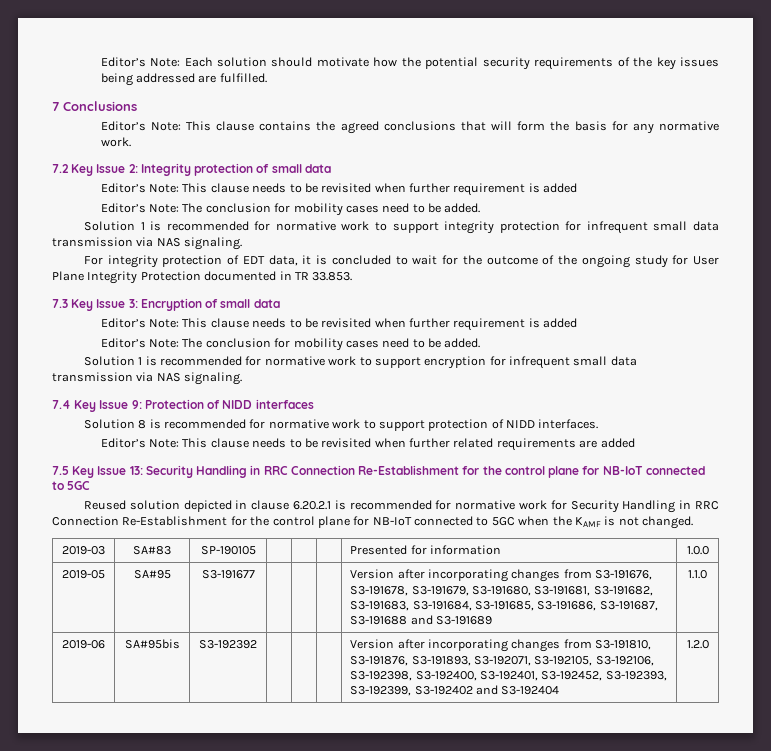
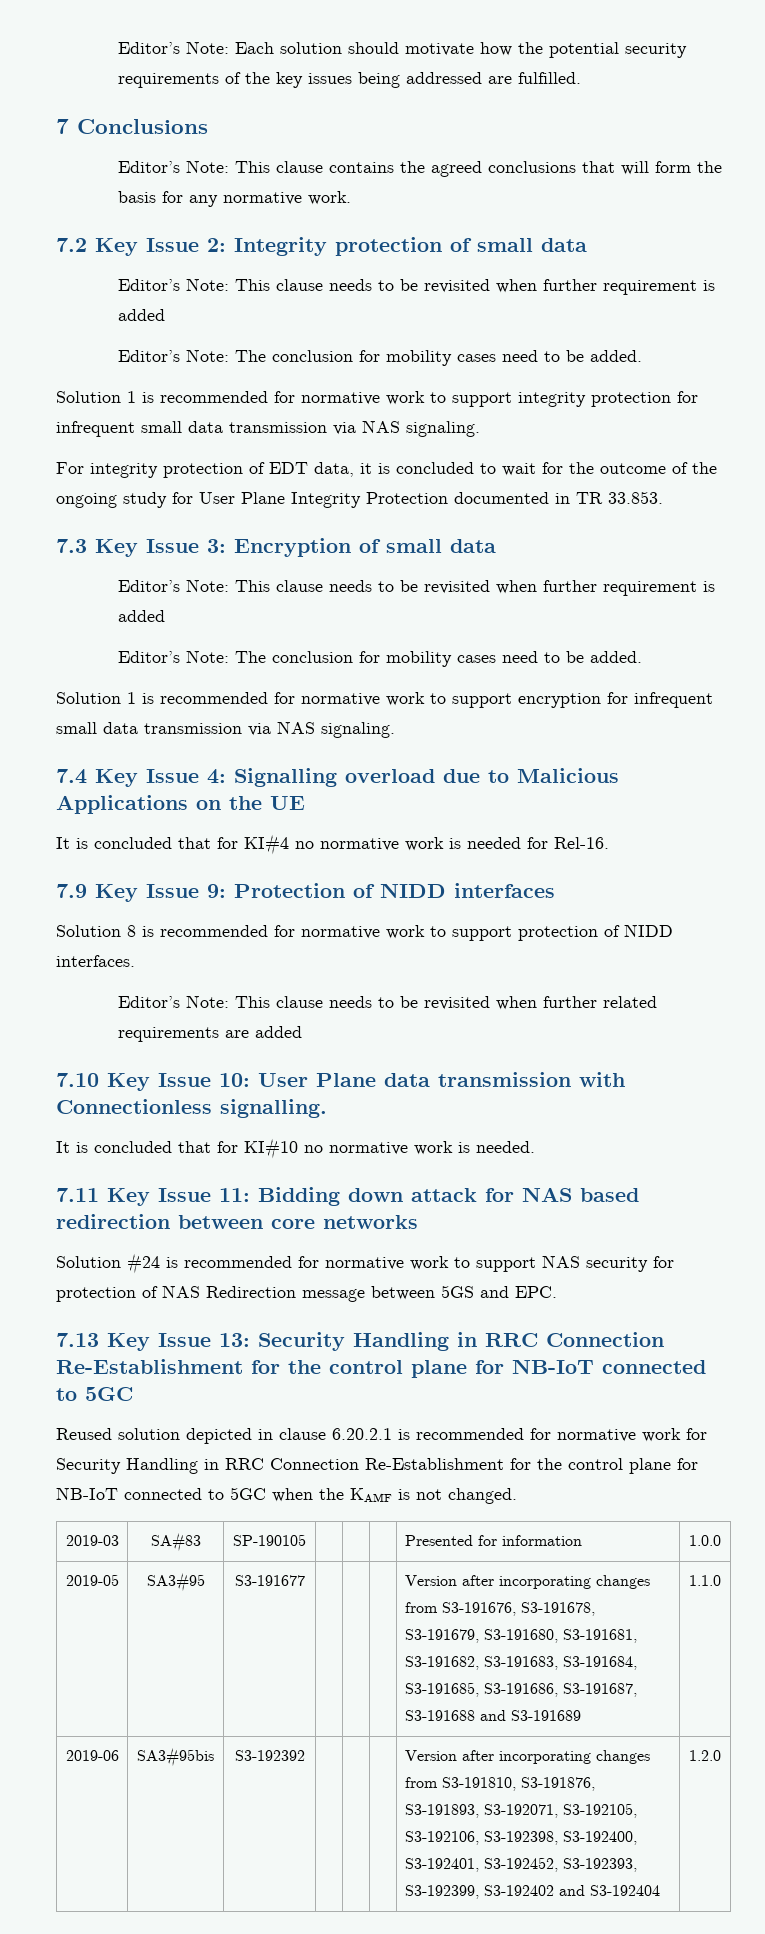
- 7.4 Key Issue 9: Protection of NIDD interfaces
+ 7.4 Key Issue 4: Signalling overload due to Malicious Applications on the UE
+ It is concluded that for KI#4 no normative work is needed for Rel-16.
+ 7.9 Key Issue 9: Protection of NIDD interfaces
- 7.5 Key Issue 13: Security Handling in RRC Connection Re-Establishment for the control plane for NB-IoT connected to 5GC
+ 7.10 Key Issue 10: User Plane data transmission with Connectionless signalling.
+ It is concluded that for KI#10 no normative work is needed.
+ 7.11 Key Issue 11: Bidding down attack for NAS based redirection between core networks
+ Solution #24 is recommended for normative work to support NAS security for protection of NAS Redirection message between 5GS and EPC.
+ 7.13 Key Issue 13: Security Handling in RRC Connection Re-Establishment for the control plane for NB-IoT connected to 5GC
- 2019-05 | SA#95 | S3-191677 | | | | Version after incorporating changes from S3-191676, S3-191678, S3-191679, S3-191680, S3-191681, S3-191682, S3-191683, S3-191684, S3-191685, S3-191686, S3-191687, S3-191688 and S3-191689 | 1.1.0
+ 2019-05 | SA3#95 | S3-191677 | | | | Version after incorporating changes from S3-191676, S3-191678, S3-191679, S3-191680, S3-191681, S3-191682, S3-191683, S3-191684, S3-191685, S3-191686, S3-191687, S3-191688 and S3-191689 | 1.1.0
- 2019-06 | SA#95bis | S3-192392 | | | | Version after incorporating changes from S3-191810, S3-191876, S3-191893, S3-192071, S3-192105, S3-192106, S3-192398, S3-192400, S3-192401, S3-192452, S3-192393, S3-192399, S3-192402 and S3-192404 | 1.2.0
+ 2019-06 | SA3#95bis | S3-192392 | | | | Version after incorporating changes from S3-191810, S3-191876, S3-191893, S3-192071, S3-192105, S3-192106, S3-192398, S3-192400, S3-192401, S3-192452, S3-192393, S3-192399, S3-192402 and S3-192404 | 1.2.0

